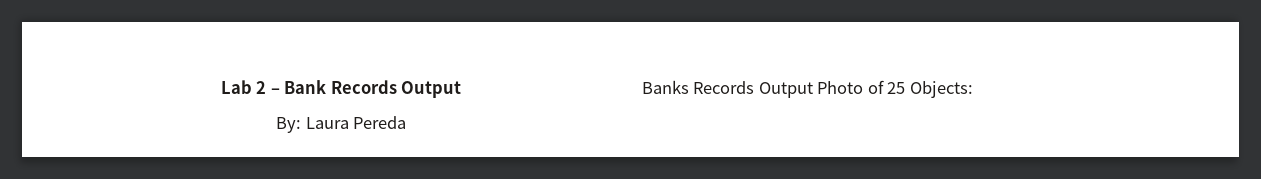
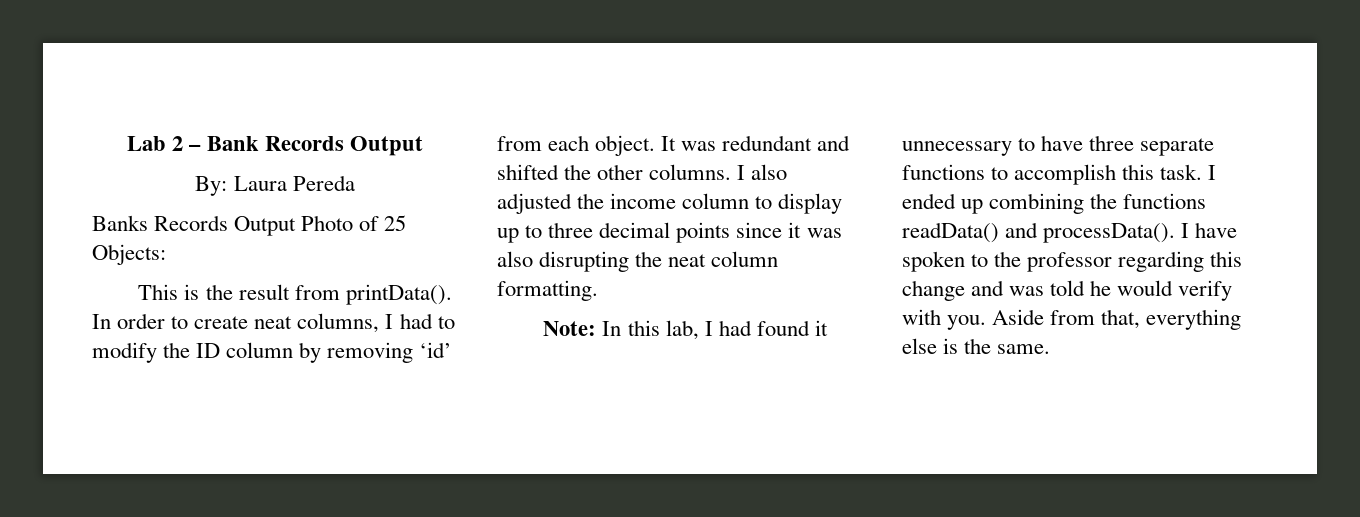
+ This is the result from printData(). In order to create neat columns, I had to modify the ID column by removing ‘id’ from each object. It was redundant and shifted the other columns. I also adjusted the income column to display up to three decimal points since it was also disrupting the neat column formatting.
+ Note: In this lab, I had found it unnecessary to have three separate functions to accomplish this task. I ended up combining the functions readData() and processData(). I have spoken to the professor regarding this change and was told he would verify with you. Aside from that, everything else is the same.

